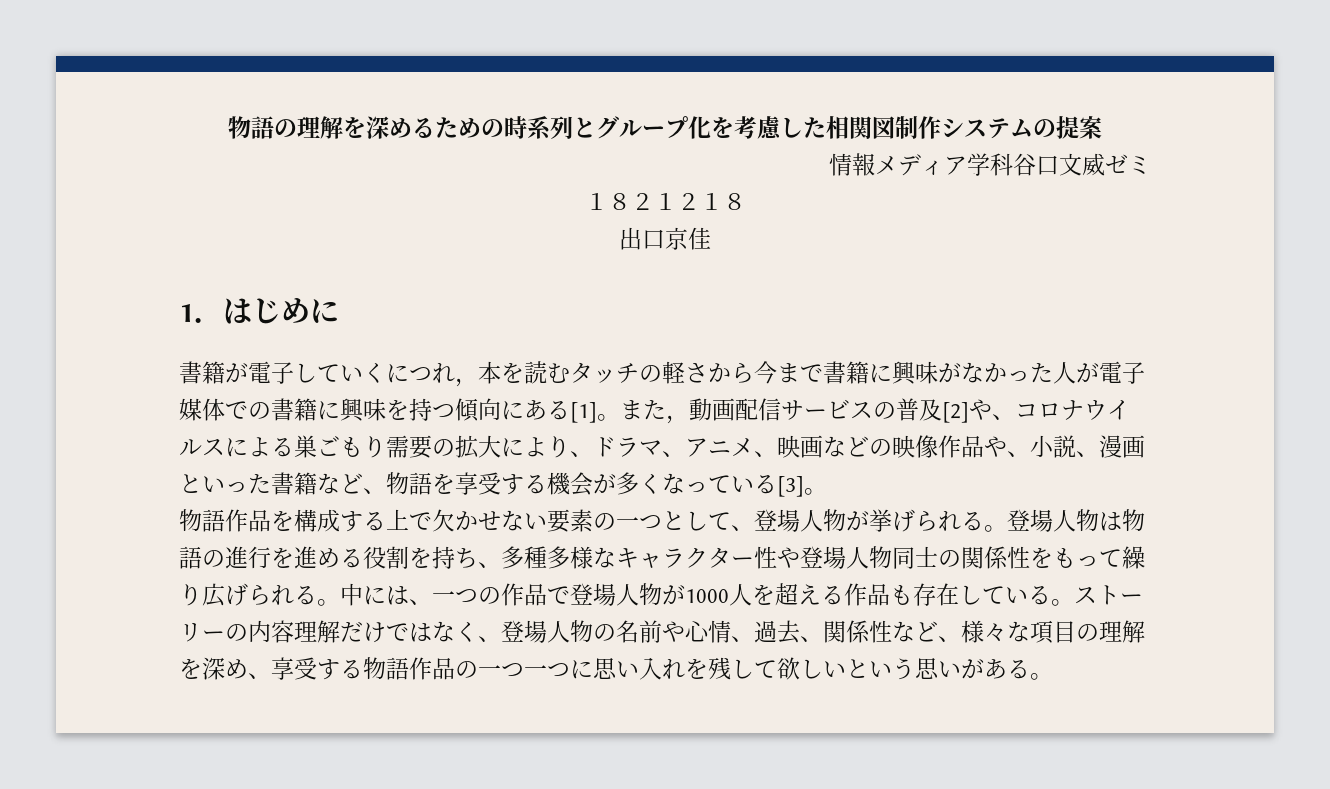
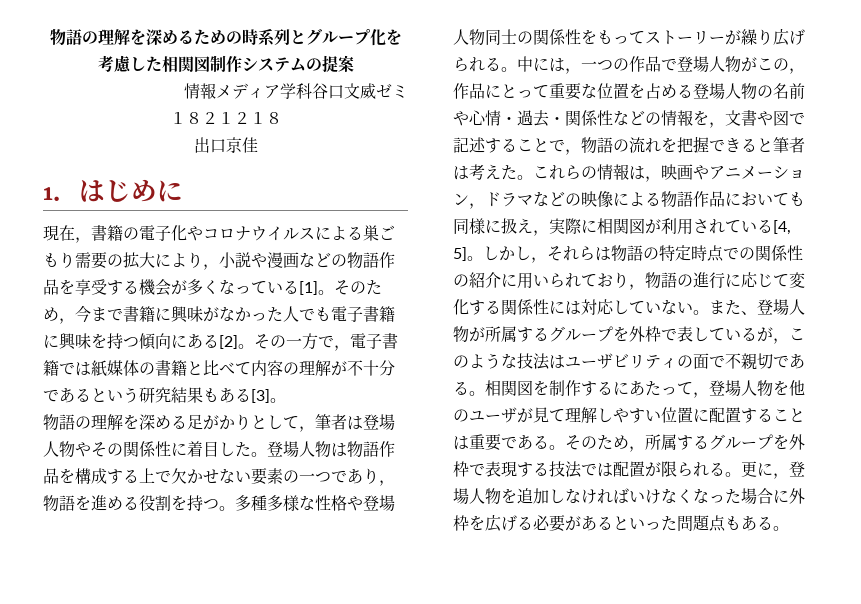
- 書籍が電子していくにつれ，本を読むタッチの軽さから今まで書籍に興味がなかった人が電子媒体での書籍に興味を持つ傾向にある[1]。また，動画配信サービスの普及[2]や、コロナウイルスによる巣ごもり需要の拡大により、ドラマ、アニメ、映画などの映像作品や、小説、漫画といった書籍など、物語を享受する機会が多くなっている[3]。
- 物語作品を構成する上で欠かせない要素の一つとして、登場人物が挙げられる。登場人物は物語の進行を進める役割を持ち、多種多様なキャラクター性や登場人物同士の関係性をもって繰り広げられる。
+ 現在，書籍の電子化やコロナウイルスによる巣ごもり需要の拡大により，小説や漫画などの物語作品を享受する機会が多くなっている[1]。そのため，今まで書籍に興味がなかった人でも電子書籍に興味を持つ傾向にある[2]。その一方で，電子書籍では紙媒体の書籍と比べて内容の理解が不十分であるという研究結果もある[3]。
+ 物語の理解を深める足がかりとして，筆者は登場人物やその関係性に着目した。登場人物は物語作品を構成する上で欠かせない要素の一つであり，物語を進める役割を持つ。多種多様な性格や登場人物同士の関係性をもってストーリーが繰り広げられる。
- 中には、一つの作品で登場人物が1000人を超える作品も存在している。ストーリーの内容理解だけではなく、登場人物の名前や心情、過去、関係性など、様々な項目の理解を深め、享受する物語作品の一つ一つに思い入れを残して欲しいという思いがある。
+ 中には，一つの作品で登場人物がこの，作品にとって重要な位置を占める登場人物の名前や心情・過去・関係性などの情報を，文書や図で記述することで，物語の流れを把握できると筆者は考えた。これらの情報は，映画やアニメーション，ドラマなどの映像による物語作品においても同様に扱え，実際に相関図が利用されている[4, 5]。しかし，それらは物語の特定時点での関係性の紹介に用いられており，物語の進行に応じて変化する関係性には対応していない。また、登場人物が所属するグループを外枠で表しているが，このような技法はユーザビリティの面で不親切である。相関図を制作するにあたって，登場人物を他のユーザが見て理解しやすい位置に配置することは重要である。そのため，所属するグループを外枠で表現する技法では配置が限られる。更に，登場人物を追加しなければいけなくなった場合に外枠を広げる必要があるといった問題点もある。

